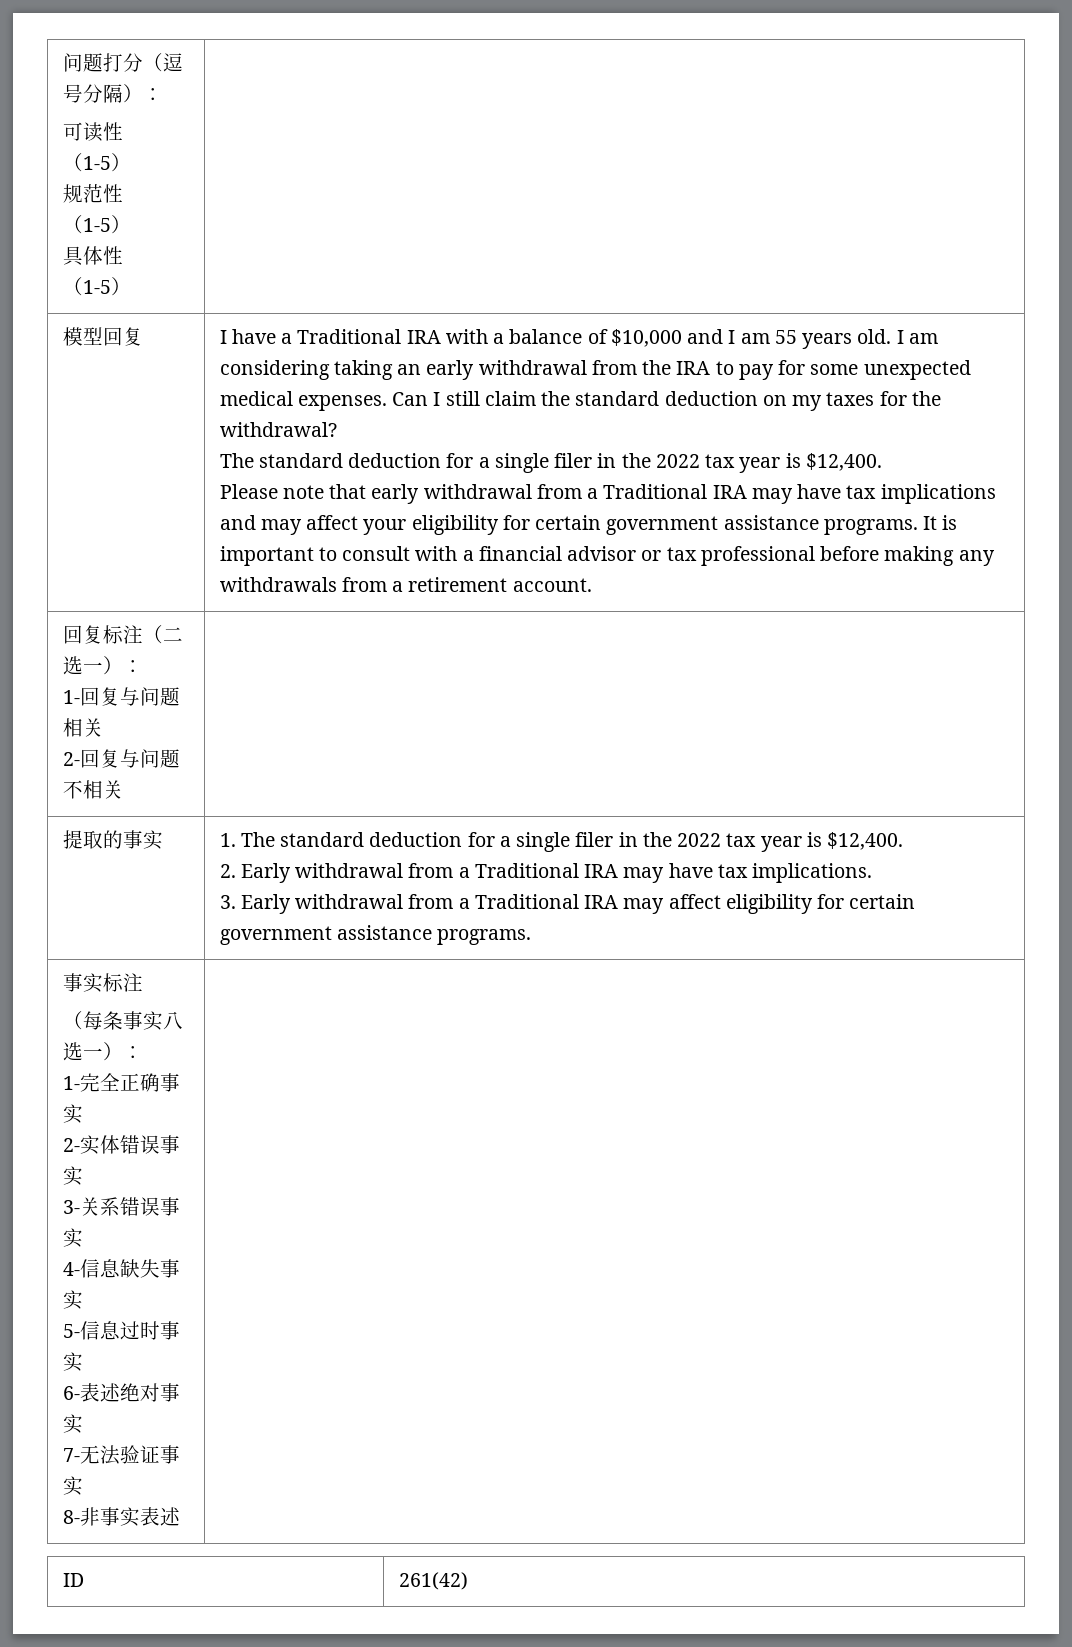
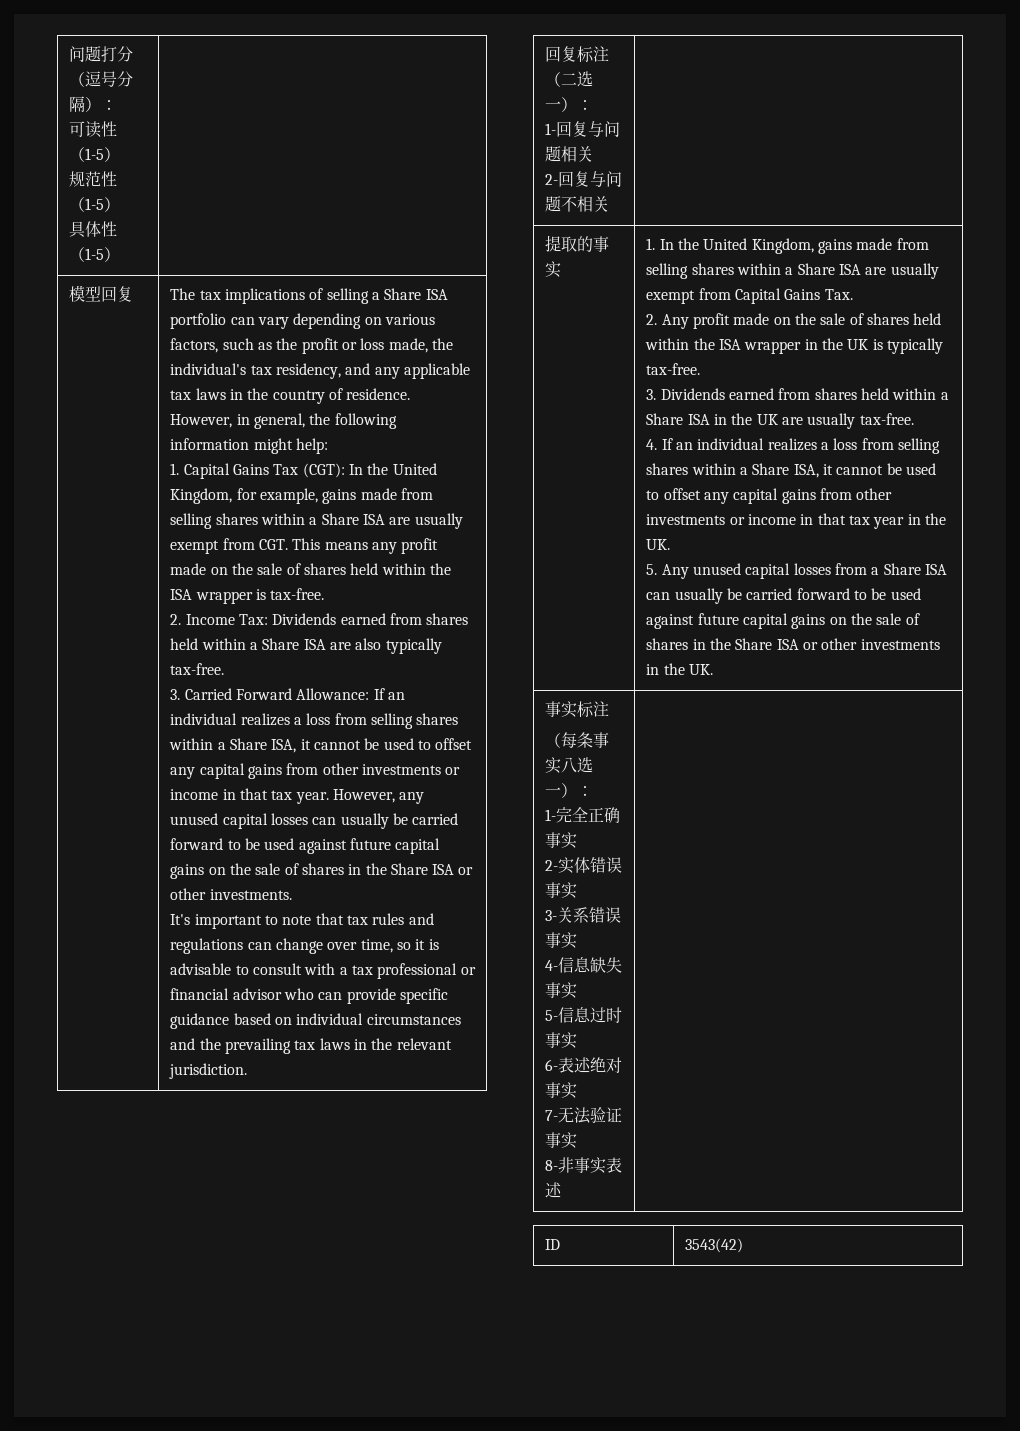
- I have a Traditional IRA with a balance of $10,000 and I am 55 years old. I am considering taking an early withdrawal from the IRA to pay for some unexpected medical expenses. Can I still claim the standard deduction on my taxes for the withdrawal?
- The standard deduction for a single filer in the 2022 tax year is $12,400.
- Please note that early withdrawal from a Traditional IRA may have tax implications and may affect your eligibility for certain government assistance programs. It is important to consult with a financial advisor or tax professional before making any withdrawals from a retirement account.
+ The tax implications of selling a Share ISA portfolio can vary depending on various factors, such as the profit or loss made, the individual's tax residency, and any applicable tax laws in the country of residence. However, in general, the following information might help:
+ 1. Capital Gains Tax (CGT): In the United Kingdom, for example, gains made from selling shares within a Share ISA are usually exempt from CGT. This means any profit made on the sale of shares held within the ISA wrapper is tax-free.
+ 2. Income Tax: Dividends earned from shares held within a Share ISA are also typically tax-free.
+ 3. Carried Forward Allowance: If an individual realizes a loss from selling shares within a Share ISA, it cannot be used to offset any capital gains from other investments or income in that tax year. However, any unused capital losses can usually be carried forward to be used against future capital gains on the sale of shares in the Share ISA or other investments.
+ It's important to note that tax rules and regulations can change over time, so it is advisable to consult with a tax professional or financial advisor who can provide specific guidance based on individual circumstances and the prevailing tax laws in the relevant jurisdiction.
- 1. The standard deduction for a single filer in the 2022 tax year is $12,400.
- 2. Early withdrawal from a Traditional IRA may have tax implications.
- 3. Early withdrawal from a Traditional IRA may affect eligibility for certain government assistance programs.
+ 1. In the United Kingdom, gains made from selling shares within a Share ISA are usually exempt from Capital Gains Tax.
+ 2. Any profit made on the sale of shares held within the ISA wrapper in the UK is typically tax-free.
+ 3. Dividends earned from shares held within a Share ISA in the UK are usually tax-free.
+ 4. If an individual realizes a loss from selling shares within a Share ISA, it cannot be used to offset any capital gains from other investments or income in that tax year in the UK.
+ 5. Any unused capital losses from a Share ISA can usually be carried forward to be used against future capital gains on the sale of shares in the Share ISA or other investments in the UK.
- ID | 261(42)
+ ID | 3543(42)

